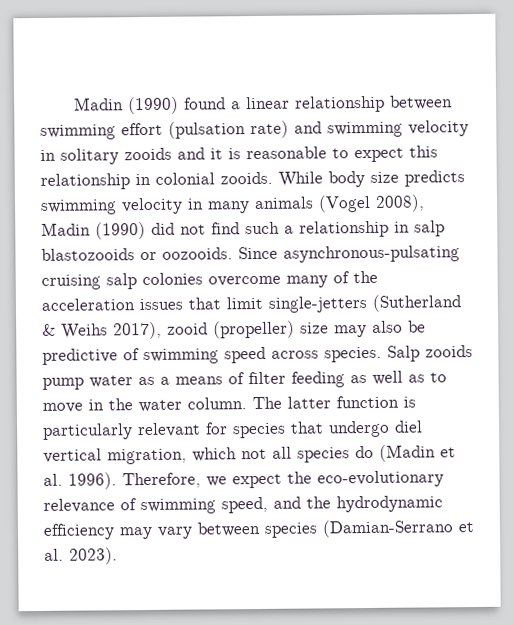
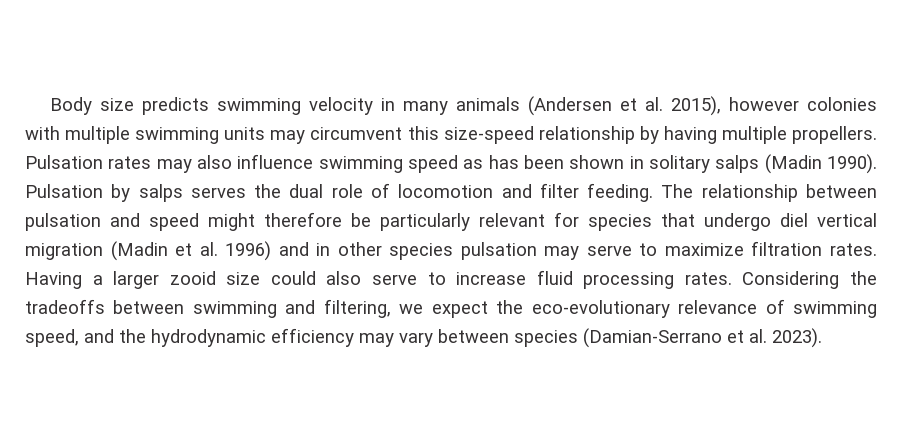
- Madin (1990) found a linear relationship between swimming effort (pulsation rate) and swimming velocity in solitary zooids and it is reasonable to expect this relationship in colonial zooids. While body size predicts swimming velocity in many animals (Vogel 2008), Madin (1990) did not find such a relationship in salp blastozooids or oozooids. Since asynchronous-pulsating cruising salp colonies overcome many of the acceleration issues that limit single-jetters (Sutherland & Weihs 2017), zooid (propeller) size may also be predictive of swimming speed across species. Salp zooids pump water as a means of filter feeding as well as to move in the water column. The latter function is particularly relevant for species that undergo diel vertical migration, which not all species do (Madin et al. 1996). Therefore, we expect the eco-evolutionary relevance of swimming speed, and the hydrodynamic efficiency may vary between species (Damian-Serrano et al. 2023).
+ Body size predicts swimming velocity in many animals (Andersen et al. 2015), however colonies with multiple swimming units may circumvent this size-speed relationship by having multiple propellers. Pulsation rates may also influence swimming speed as has been shown in solitary salps (Madin 1990). Pulsation by salps serves the dual role of locomotion and filter feeding. The relationship between pulsation and speed might therefore be particularly relevant for species that undergo diel vertical migration (Madin et al. 1996) and in other species pulsation may serve to maximize filtration rates. Having a larger zooid size could also serve to increase fluid processing rates. Considering the tradeoffs between swimming and filtering, we expect the eco-evolutionary relevance of swimming speed, and the hydrodynamic efficiency may vary between species (Damian-Serrano et al. 2023).

